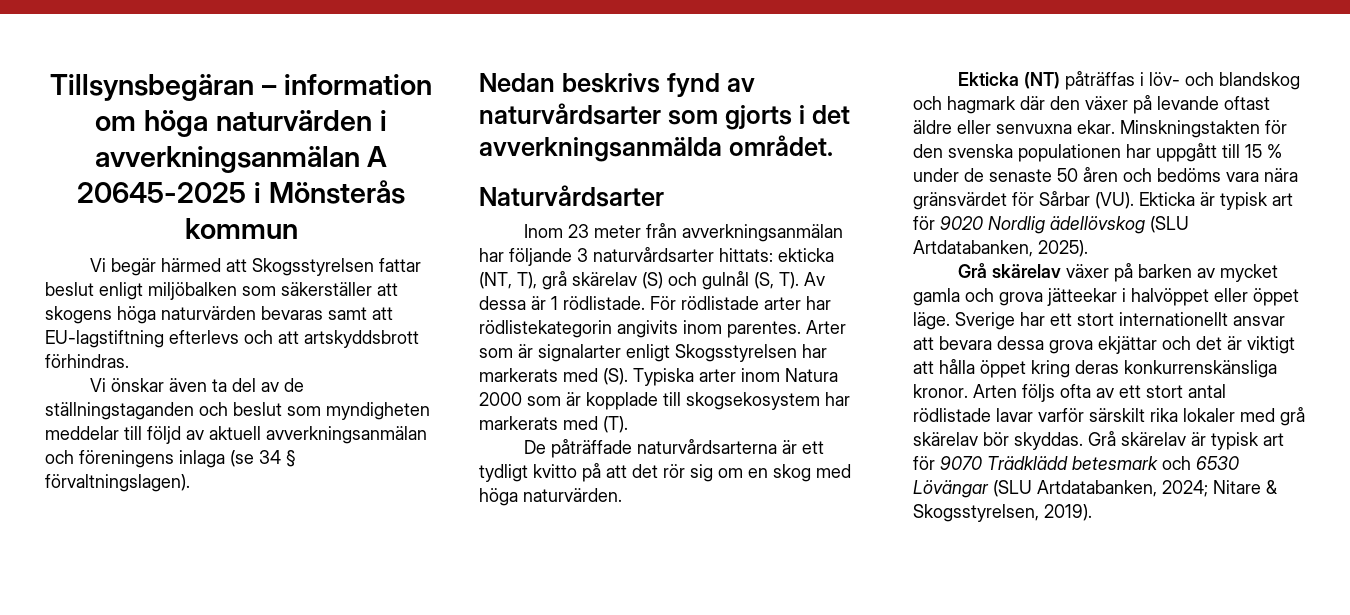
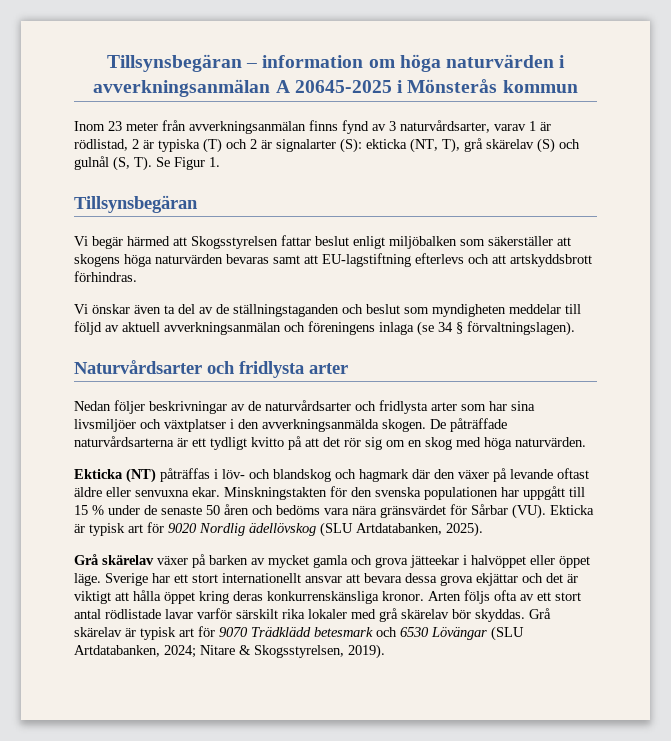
+ Inom 23 meter från avverkningsanmälan finns fynd av 3 naturvårdsarter, varav 1 är rödlistad, 2 är typiska (T) och 2 är signalarter (S): ekticka (NT, T), grå skärelav (S) och gulnål (S, T). Se Figur 1.
+ Tillsynsbegäran
- Nedan beskrivs fynd av naturvårdsarter som gjorts i det avverkningsanmälda området.
- Naturvårdsarter
- Inom 23 meter från avverkningsanmälan har följande 3 naturvårdsarter hittats: ekticka (NT, T), grå skärelav (S) och gulnål (S, T). Av dessa är 1 rödlistade. För rödlistade arter har rödlistekategorin angivits inom parentes. Arter som är signalarter enligt Skogsstyrelsen har markerats med (S). Typiska arter inom Natura 2000 som är kopplade till skogsekosystem har markerats med (T).
- De påträffade naturvårdsarterna är ett tydligt kvitto på att det rör sig om en skog med höga naturvärden.
+ Naturvårdsarter och fridlysta arter
+ Nedan följer beskrivningar av de naturvårdsarter och fridlysta arter som har sina livsmiljöer och växtplatser i den avverkningsanmälda skogen. De påträffade naturvårdsarterna är ett tydligt kvitto på att det rör sig om en skog med höga naturvärden.

